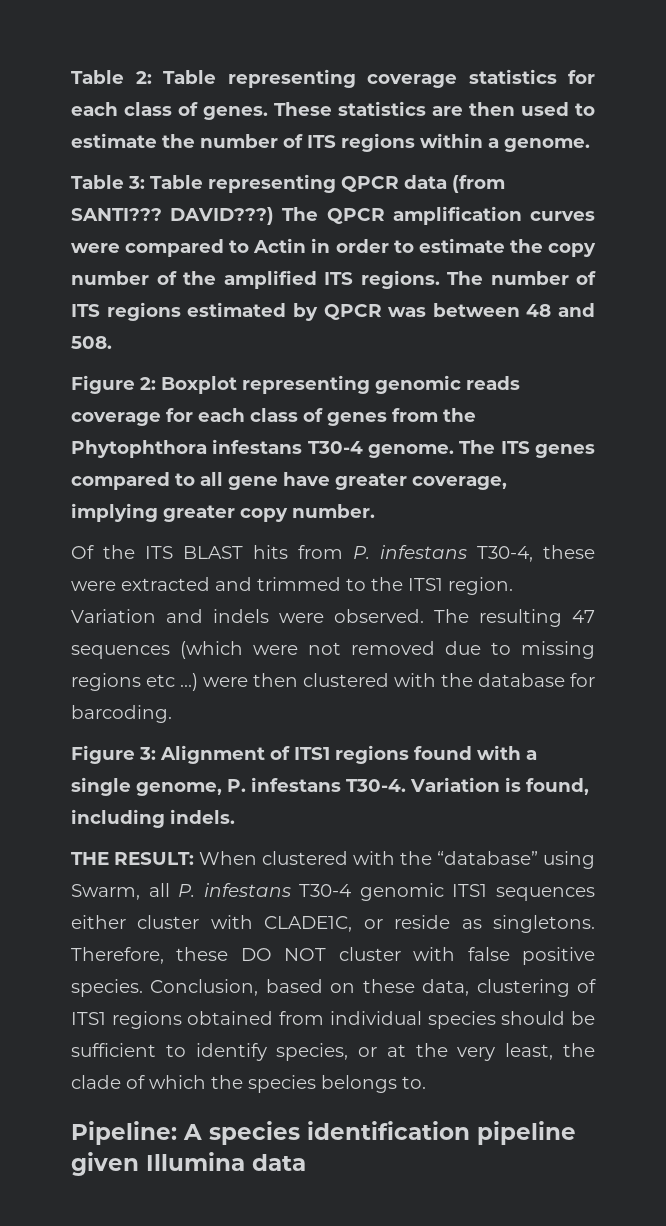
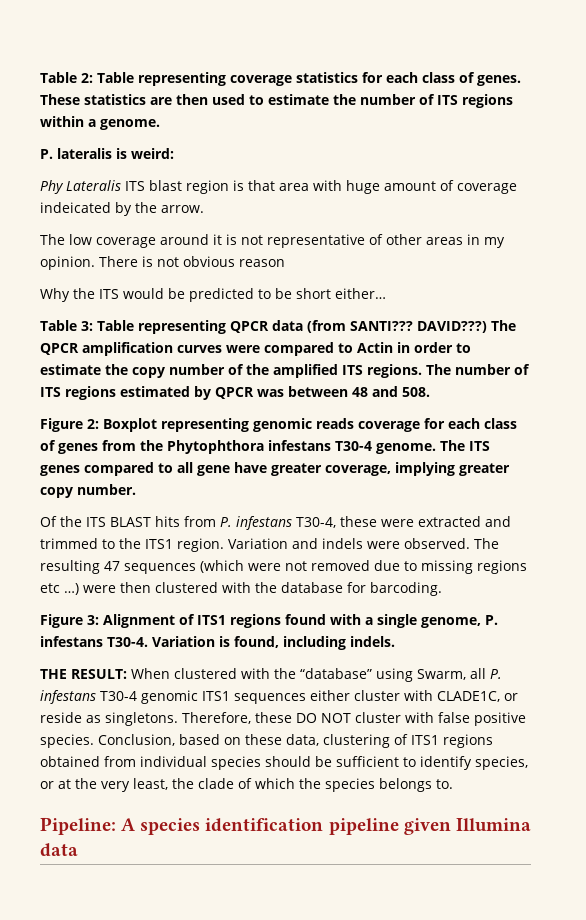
+ P. lateralis is weird:
+ Phy Lateralis ITS blast region is that area with huge amount of coverage indeicated by the arrow.
+ The low coverage around it is not representative of other areas in my opinion. There is not obvious reason
+ Why the ITS would be predicted to be short either…

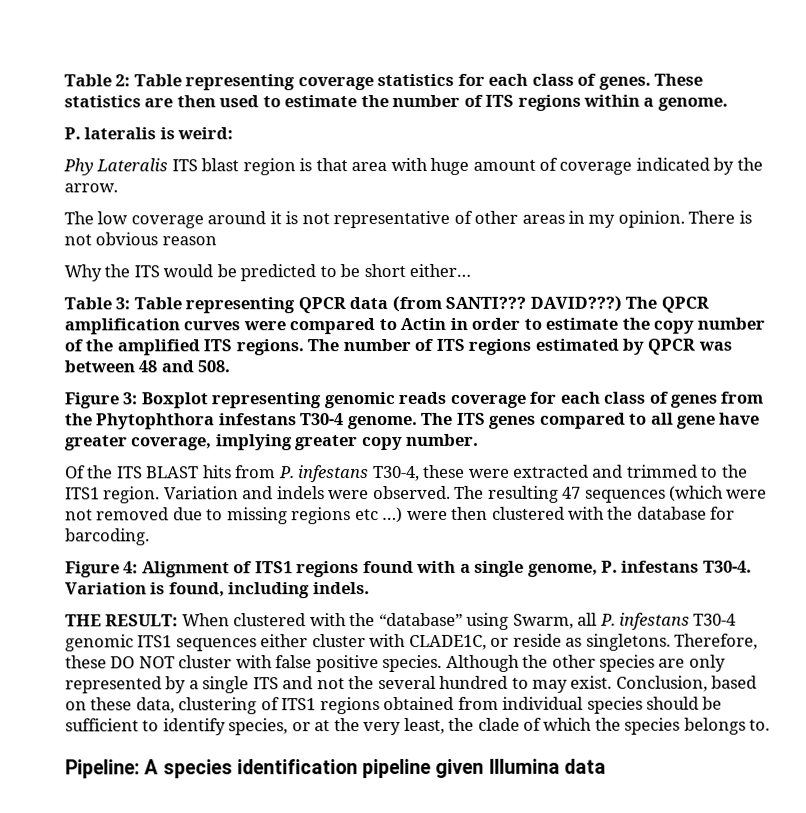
- Phy Lateralis ITS blast region is that area with huge amount of coverage indeicated by the arrow.
+ Phy Lateralis ITS blast region is that area with huge amount of coverage indicated by the arrow.
- Figure 2: Boxplot representing genomic reads coverage for each class of genes from the Phytophthora infestans T30-4 genome.
+ Figure 3: Boxplot representing genomic reads coverage for each class of genes from the Phytophthora infestans T30-4 genome.
- Figure 3: Alignment of ITS1 regions found with a single genome, P. infestans T30-4.
+ Figure 4: Alignment of ITS1 regions found with a single genome, P. infestans T30-4.
+ Although the other species are only represented by a single ITS and not the several hundred to may exist.

